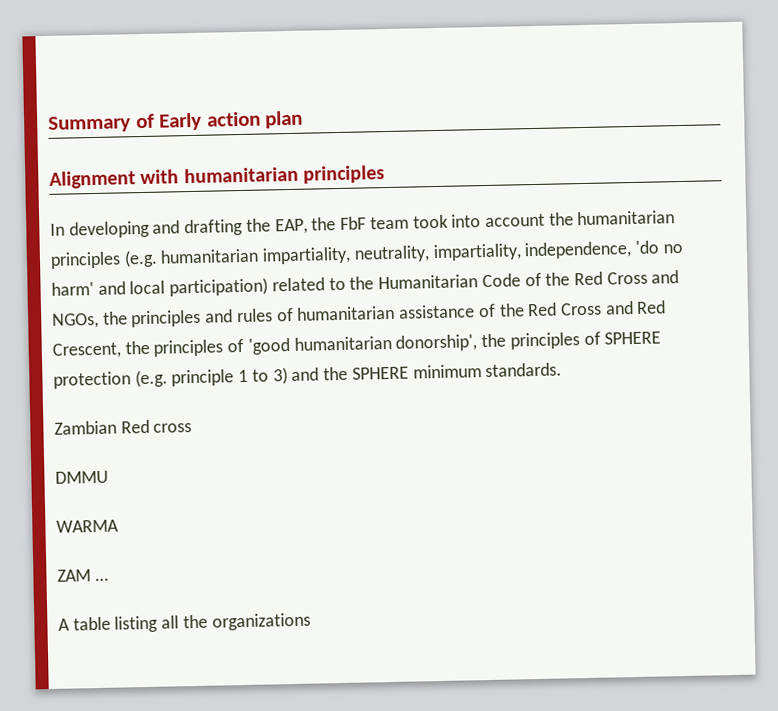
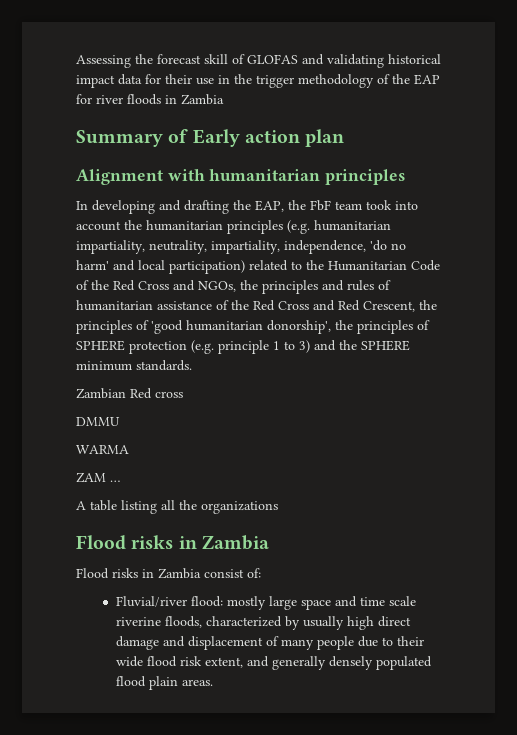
+ Assessing the forecast skill of GLOFAS and validating historical impact data for their use in the trigger methodology of the EAP for river floods in Zambia
  A table listing all the organizations
+ Flood risks in Zambia
+ Flood risks in Zambia consist of:
+ Fluvial/river flood: mostly large space and time scale riverine floods, characterized by usually high direct damage and displacement of many people due to their wide flood risk extent, and generally densely populated flood plain areas.

